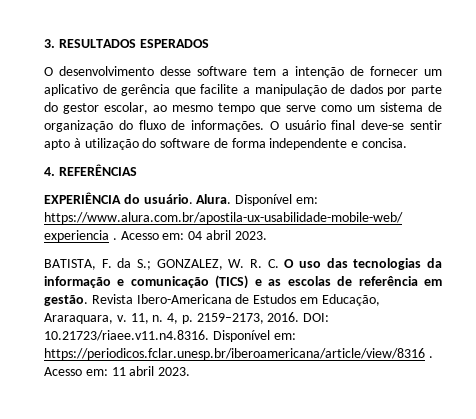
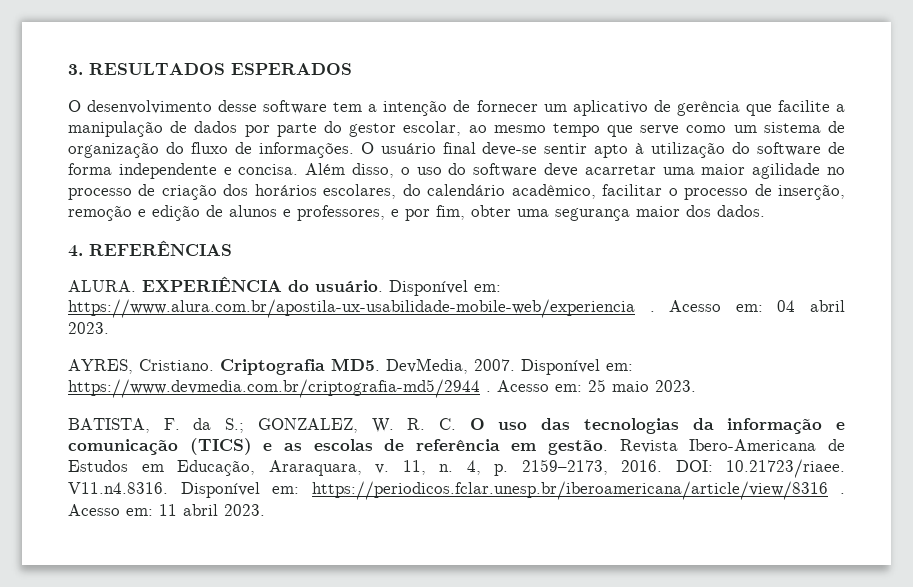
+ Além disso, o uso do software deve acarretar uma maior agilidade no processo de criação dos horários escolares, do calendário acadêmico, facilitar o processo de inserção, remoção e edição de alunos e professores, e por fim, obter uma segurança maior dos dados.
+ ALURA.
- Alura.
+ AYRES, Cristiano. Criptografia MD5. DevMedia, 2007. Disponível em: https://www.devmedia.com.br/criptografia-md5/2944 . Acesso em: 25 maio 2023.
- DOI: 10.21723/riaee.v11.n4.8316. Disponível em: https://periodicos.fclar.unesp.br/iberoamericana/article/view/8316 .
+ DOI: 10.21723/riaee. V11.n4.8316. Disponível em: https://periodicos.fclar.unesp.br/iberoamericana/article/view/8316 .

